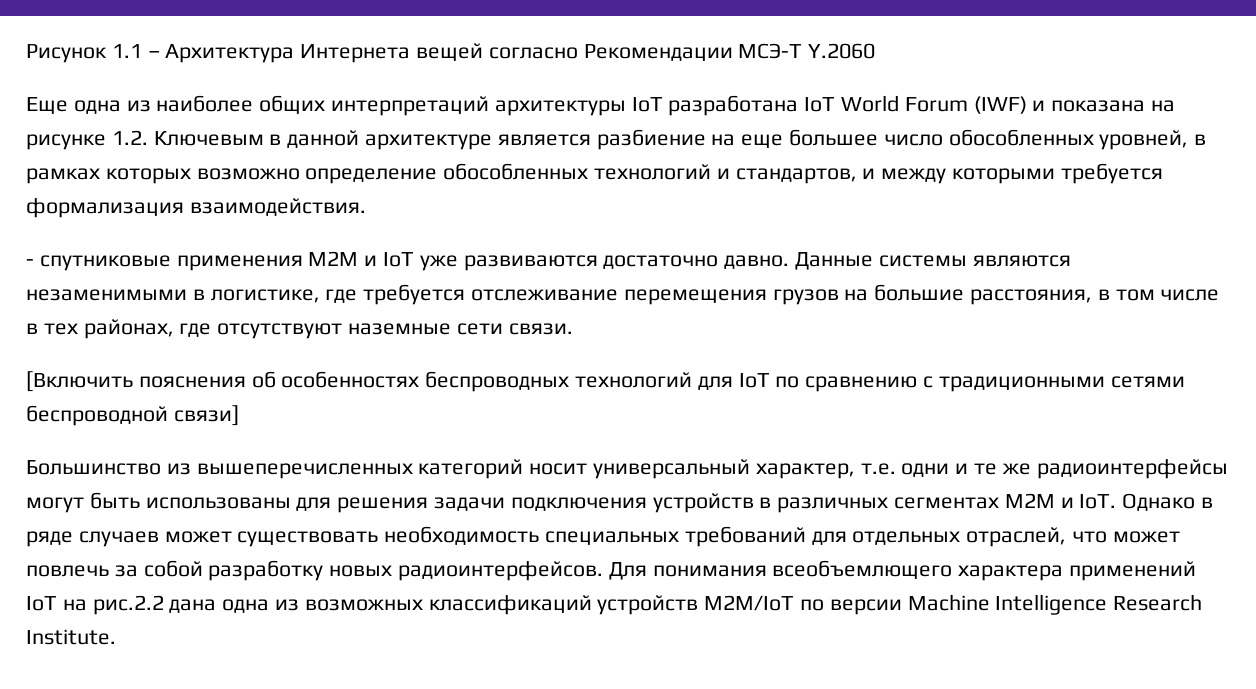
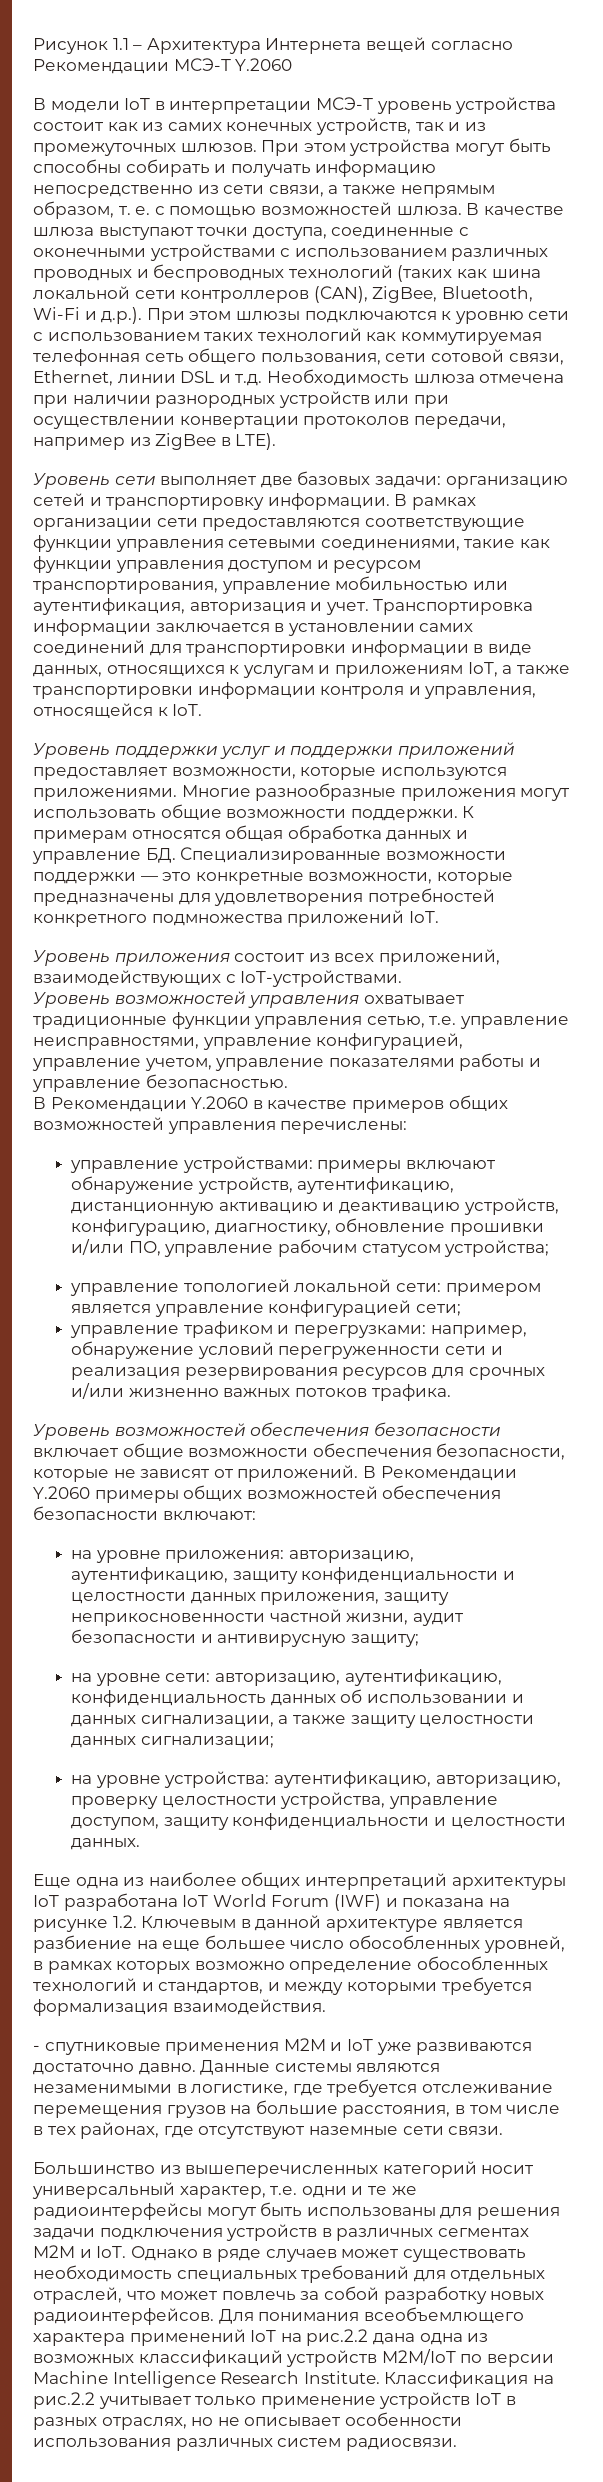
+ В модели IoT в интерпретации МСЭ-Т уровень устройства состоит как из самих конечных устройств, так и из промежуточных шлюзов. При этом устройства могут быть способны собирать и получать информацию непосредственно из сети связи, а также непрямым образом, т. е. с помощью возможностей шлюза. В качестве шлюза выступают точки доступа, соединенные с оконечными устройствами с использованием различных проводных и беспроводных технологий (таких как шина локальной сети контроллеров (CAN), ZigBee, Bluetooth, Wi-Fi и д.р.). При этом шлюзы подключаются к уровню сети с использованием таких технологий как коммутируемая телефонная сеть общего пользования, сети сотовой связи, Ethernet, линии DSL и т.д. Необходимость шлюза отмечена при наличии разнородных устройств или при осуществлении конвертации протоколов передачи, например из ZigBee в LTE).
+ Уровень сети выполняет две базовых задачи: организацию сетей и транспортировку информации. В рамках организации сети предоставляются соответствующие функции управления сетевыми соединениями, такие как функции управления доступом и ресурсом транспортирования, управление мобильностью или аутентификация, авторизация и учет. Транспортировка информации заключается в установлении самих соединений для транспортировки информации в виде данных, относящихся к услугам и приложениям IoT, а также транспортировки информации контроля и управления, относящейся к IoT.
+ Уровень поддержки услуг и поддержки приложений предоставляет возможности, которые используются приложениями. Многие разнообразные приложения могут использовать общие возможности поддержки. К примерам относятся общая обработка данных и управление БД. Специализированные возможности поддержки — это конкретные возможности, которые предназначены для удовлетворения потребностей конкретного подмножества приложений IoT.
+ Уровень приложения состоит из всех приложений, взаимодействующих с IoT-устройствами.
+ Уровень возможностей управления охватывает традиционные функции управления сетью, т.е. управление неисправностями, управление конфигурацией, управление учетом, управление показателями работы и управление безопасностью.
+ В Рекомендации Y.2060 в качестве примеров общих возможностей управления перечислены:
+ управление устройствами: примеры включают обнаружение устройств, аутентификацию, дистанционную активацию и деактивацию устройств, конфигурацию, диагностику, обновление прошивки и/или ПО, управление рабочим статусом устройства;
+ управление топологией локальной сети: примером является управление конфигурацией сети;
+ управление трафиком и перегрузками: например, обнаружение условий перегруженности сети и реализация резервирования ресурсов для срочных и/или жизненно важных потоков трафика.
+ Уровень возможностей обеспечения безопасности включает общие возможности обеспечения безопасности, которые не зависят от приложений. В Рекомендации Y.2060 примеры общих возможностей обеспечения безопасности включают:
+ на уровне приложения: авторизацию, аутентификацию, защиту конфиденциальности и целостности данных приложения, защиту неприкосновенности частной жизни, аудит безопасности и антивирусную защиту;
+ на уровне сети: авторизацию, аутентификацию, конфиденциальность данных об использовании и данных сигнализации, а также защиту целостности данных сигнализации;
+ на уровне устройства: аутентификацию, авторизацию, проверку целостности устройства, управление доступом, защиту конфиденциальности и целостности данных.
- [Включить пояснения об особенностях беспроводных технологий для IoT по сравнению с традиционными сетями беспроводной связи]
+ Классификация на рис.2.2 учитывает только применение устройств IoT в разных отраслях, но не описывает особенности использования различных систем радиосвязи.

